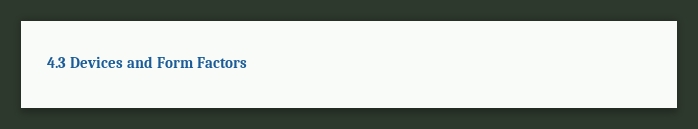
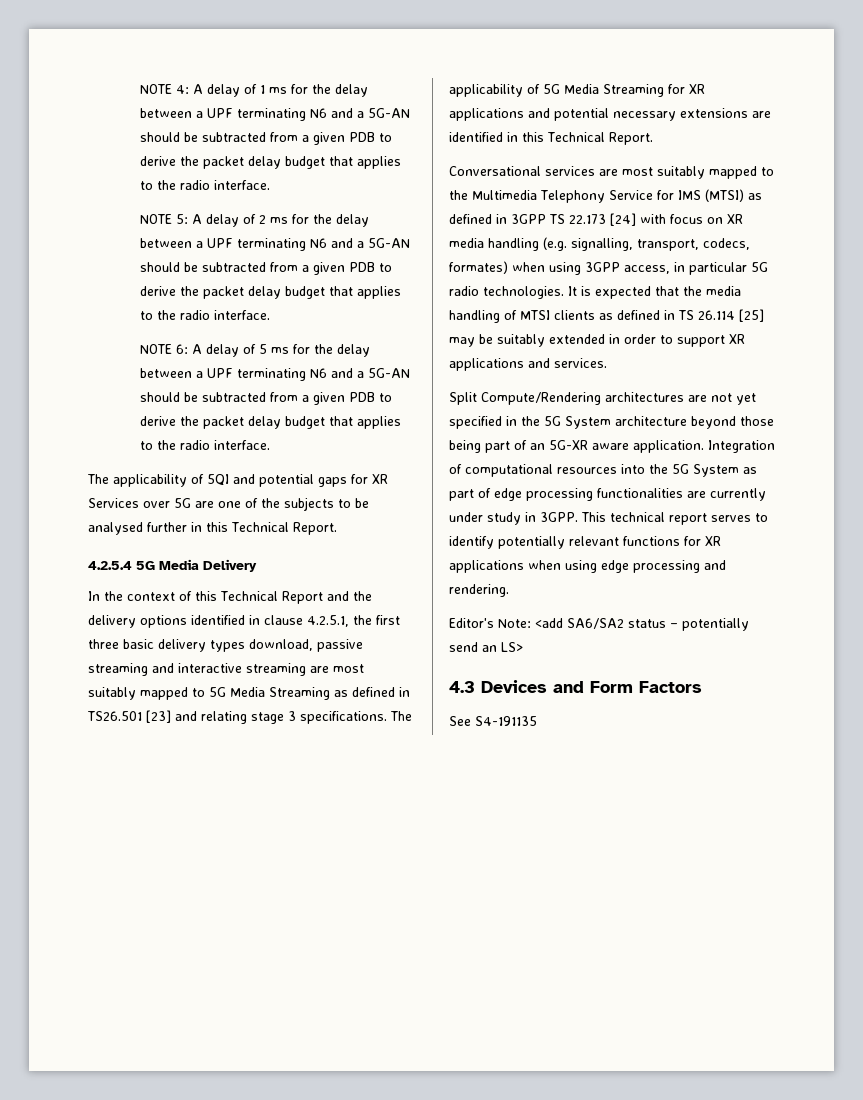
+ NOTE 4: A delay of 1 ms for the delay between a UPF terminating N6 and a 5G-AN should be subtracted from a given PDB to derive the packet delay budget that applies to the radio interface.
+ NOTE 5: A delay of 2 ms for the delay between a UPF terminating N6 and a 5G-AN should be subtracted from a given PDB to derive the packet delay budget that applies to the radio interface.
+ NOTE 6: A delay of 5 ms for the delay between a UPF terminating N6 and a 5G-AN should be subtracted from a given PDB to derive the packet delay budget that applies to the radio interface.
+ The applicability of 5QI and potential gaps for XR Services over 5G are one of the subjects to be analysed further in this Technical Report.
+ 4.2.5.4 5G Media Delivery
+ In the context of this Technical Report and the delivery options identified in clause 4.2.5.1, the first three basic delivery types download, passive streaming and interactive streaming are most suitably mapped to 5G Media Streaming as defined in TS26.501 [23] and relating stage 3 specifications. The applicability of 5G Media Streaming for XR applications and potential necessary extensions are identified in this Technical Report.
+ Conversational services are most suitably mapped to the Multimedia Telephony Service for IMS (MTSI) as defined in 3GPP TS 22.173 [24] with focus on XR media handling (e.g. signalling, transport, codecs, formates) when using 3GPP access, in particular 5G radio technologies. It is expected that the media handling of MTSI clients as defined in TS 26.114 [25] may be suitably extended in order to support XR applications and services.
+ Split Compute/Rendering architectures are not yet specified in the 5G System architecture beyond those being part of an 5G-XR aware application. Integration of computational resources into the 5G System as part of edge processing functionalities are currently under study in 3GPP. This technical report serves to identify potentially relevant functions for XR applications when using edge processing and rendering.
+ Editor's Note: <add SA6/SA2 status – potentially send an LS>
+ See S4-191135

